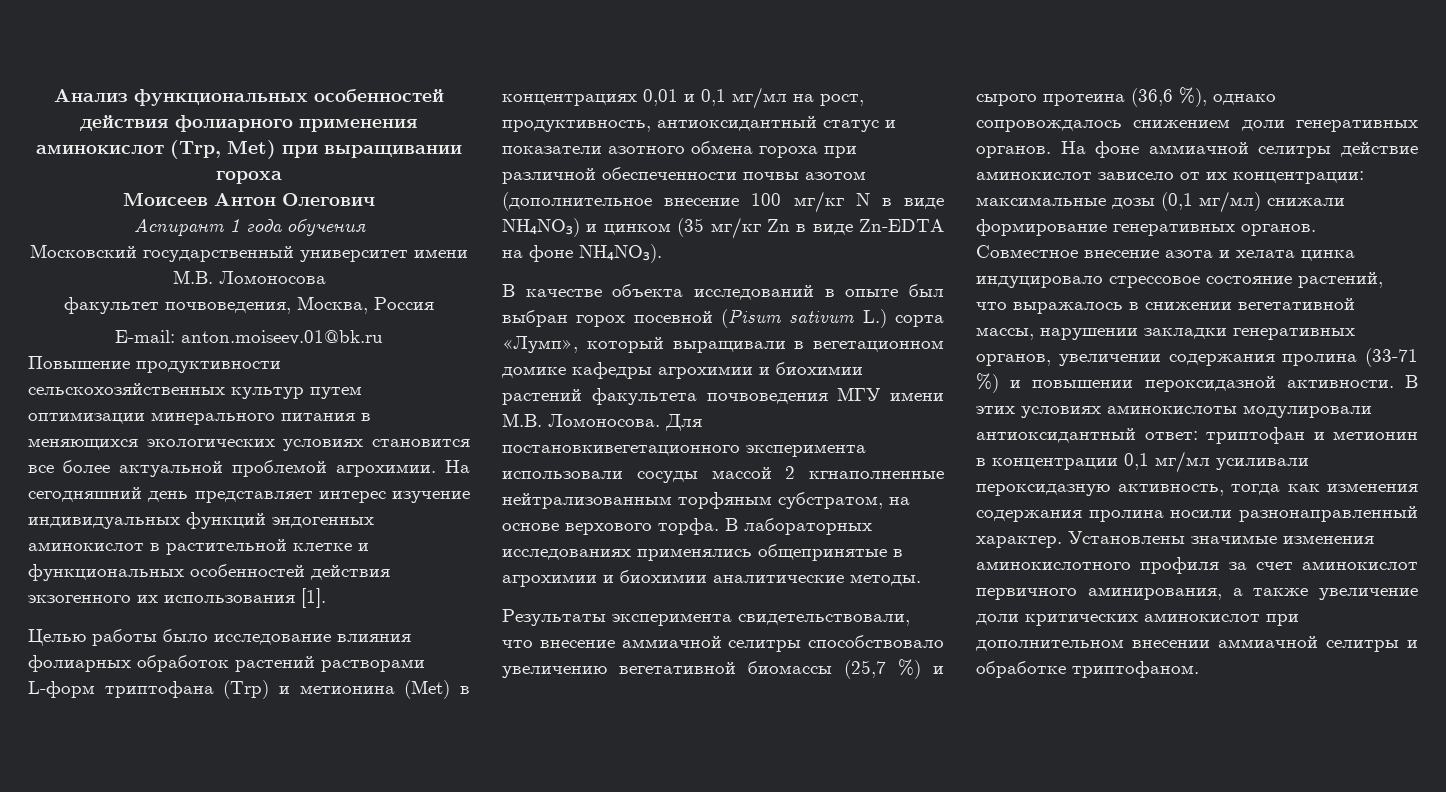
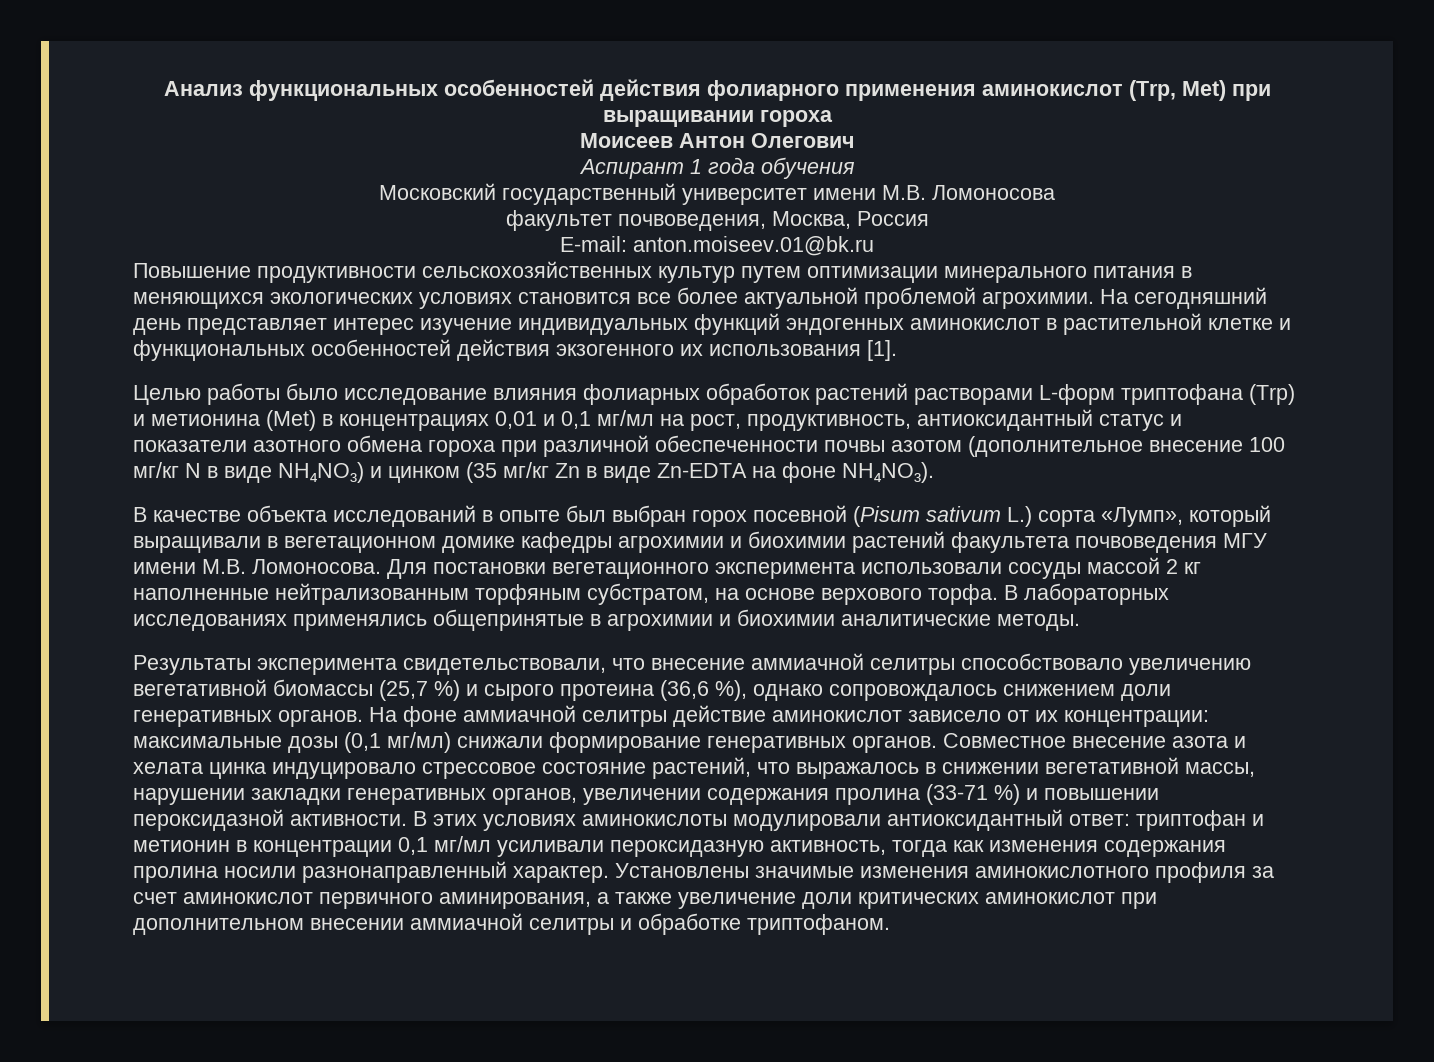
- Для постановкивегетационного эксперимента использовали сосуды массой 2 кгнаполненные нейтрализованным торфяным субстратом, на основе верхового торфа.
+ Для постановки вегетационного эксперимента использовали сосуды массой 2 кг наполненные нейтрализованным торфяным субстратом, на основе верхового торфа.

